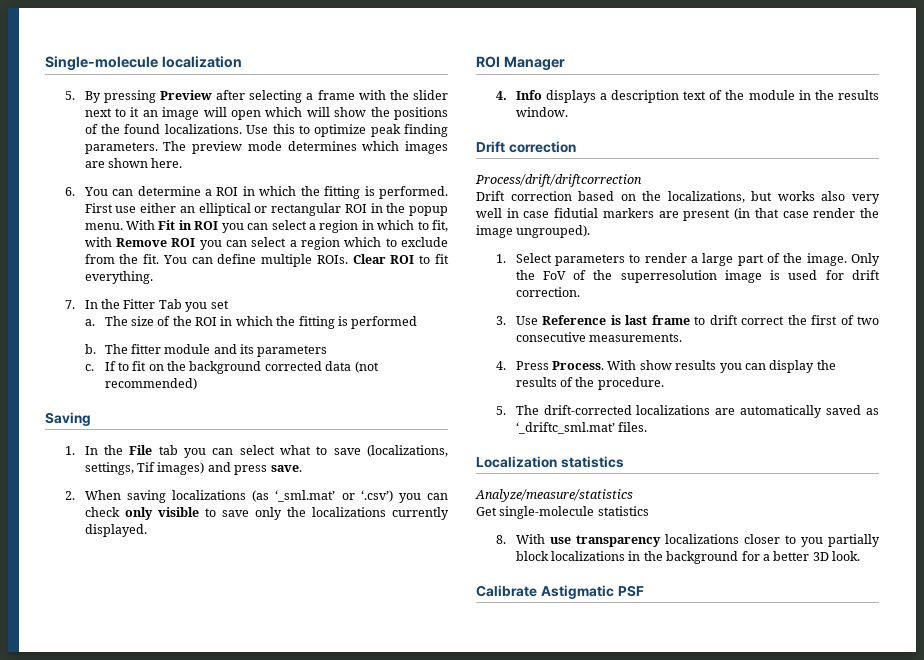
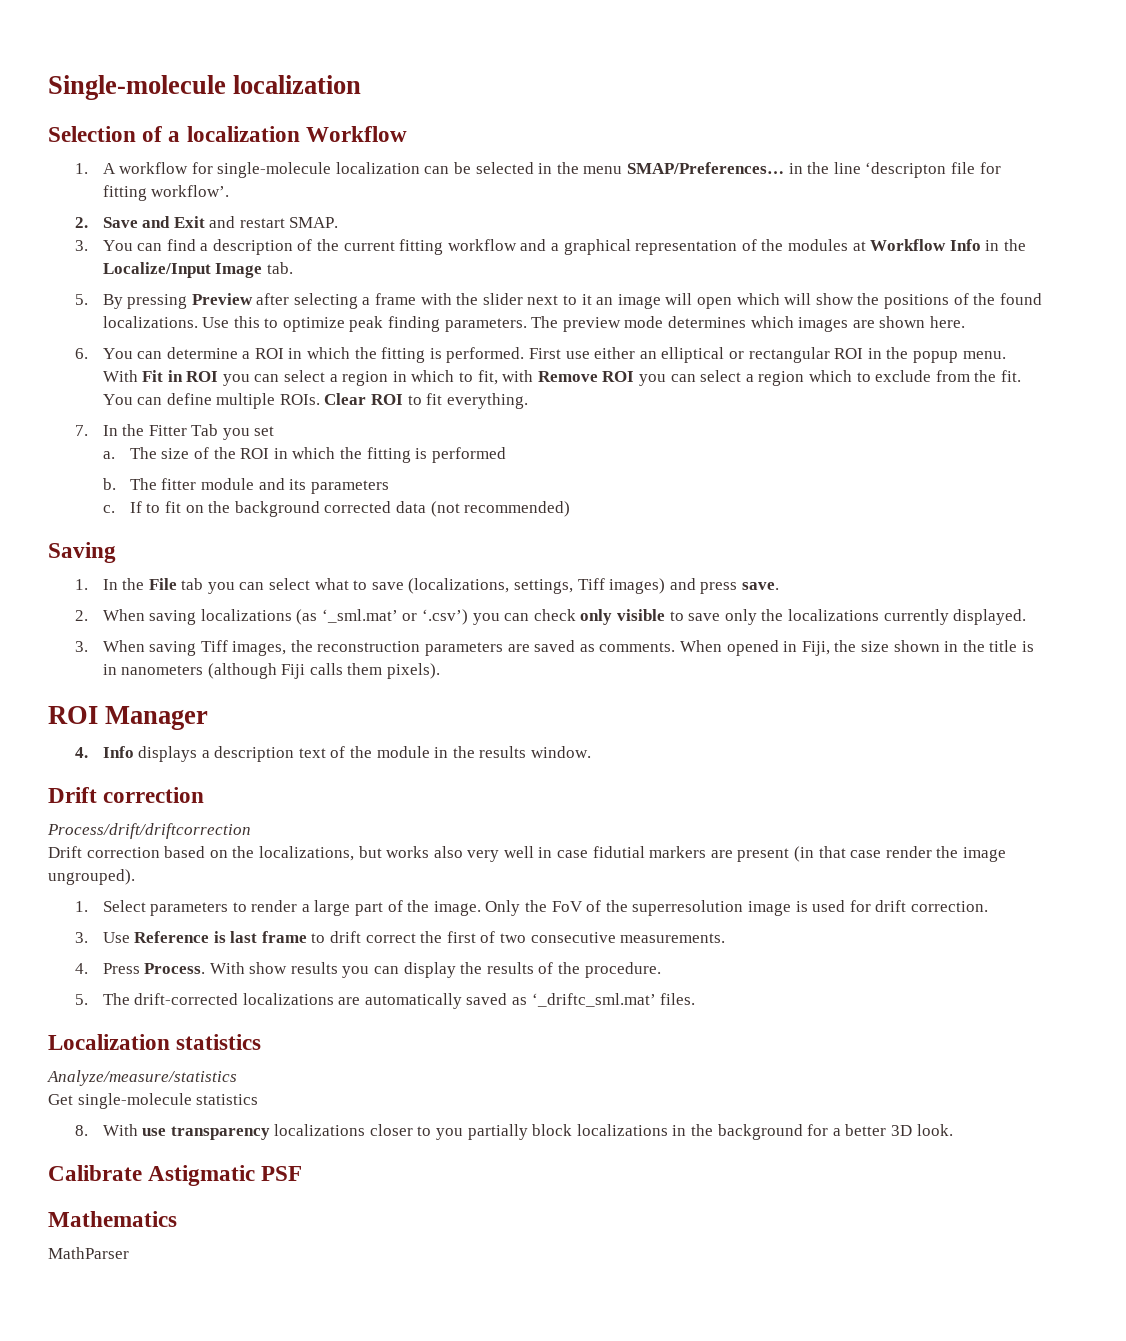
+ Selection of a localization Workflow
+ 1. A workflow for single-molecule localization can be selected in the menu SMAP/Preferences… in the line ‘descripton file for fitting workflow’.
+ 2. Save and Exit and restart SMAP.
+ 3. You can find a description of the current fitting workflow and a graphical representation of the modules at Workflow Info in the Localize/Input Image tab.
- 1. In the File tab you can select what to save (localizations, settings, Tif images) and press save.
+ 1. In the File tab you can select what to save (localizations, settings, Tiff images) and press save.
+ 3. When saving Tiff images, the reconstruction parameters are saved as comments. When opened in Fiji, the size shown in the title is in nanometers (although Fiji calls them pixels).
+ Mathematics
+ MathParser

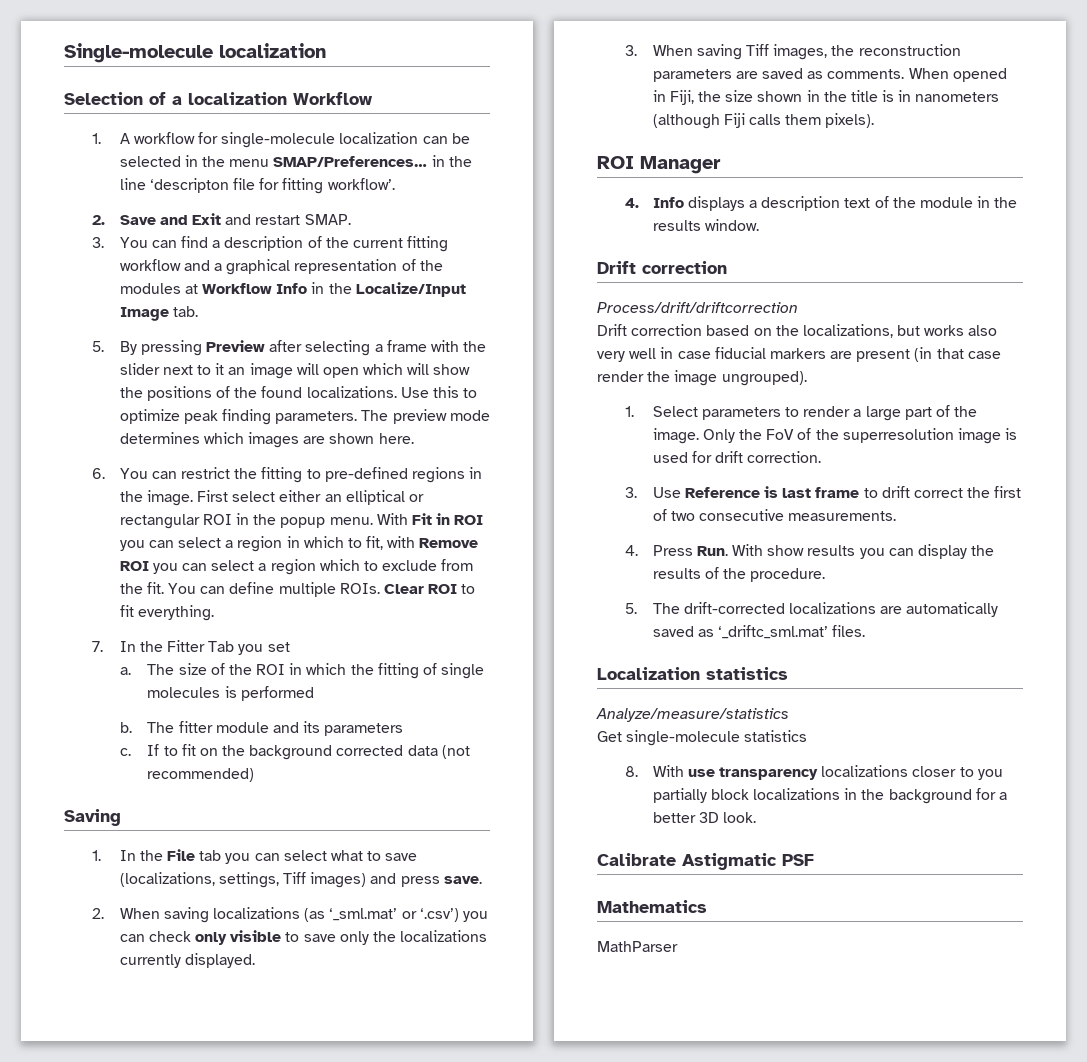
- 6. You can determine a ROI in which the fitting is performed. First use either an elliptical or rectangular ROI in the popup menu.
+ 6. You can restrict the fitting to pre-defined regions in the image. First select either an elliptical or rectangular ROI in the popup menu.
- The size of the ROI in which the fitting is performed
+ The size of the ROI in which the fitting of single molecules is performed
- Drift correction based on the localizations, but works also very well in case fidutial markers are present (in that case render the image ungrouped).
+ Drift correction based on the localizations, but works also very well in case fiducial markers are present (in that case render the image ungrouped).
- 4. Press Process. With show results you can display the results of the procedure.
+ 4. Press Run. With show results you can display the results of the procedure.

